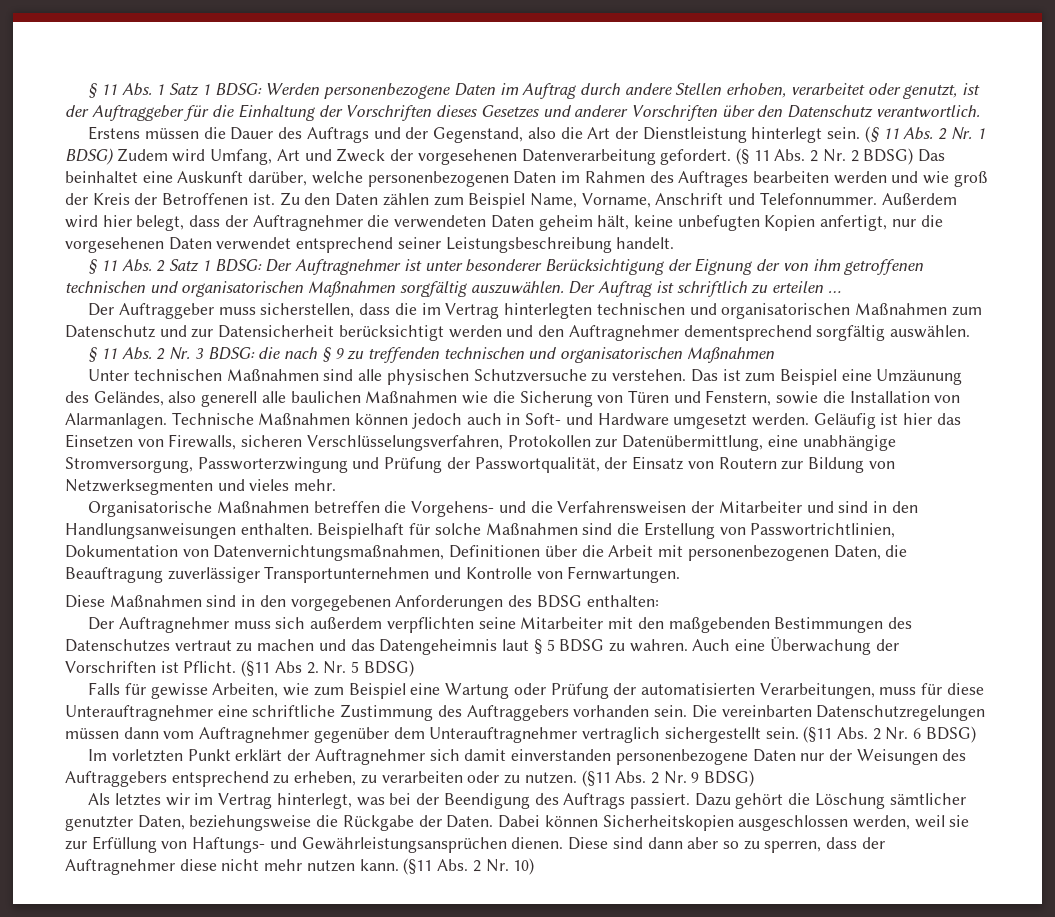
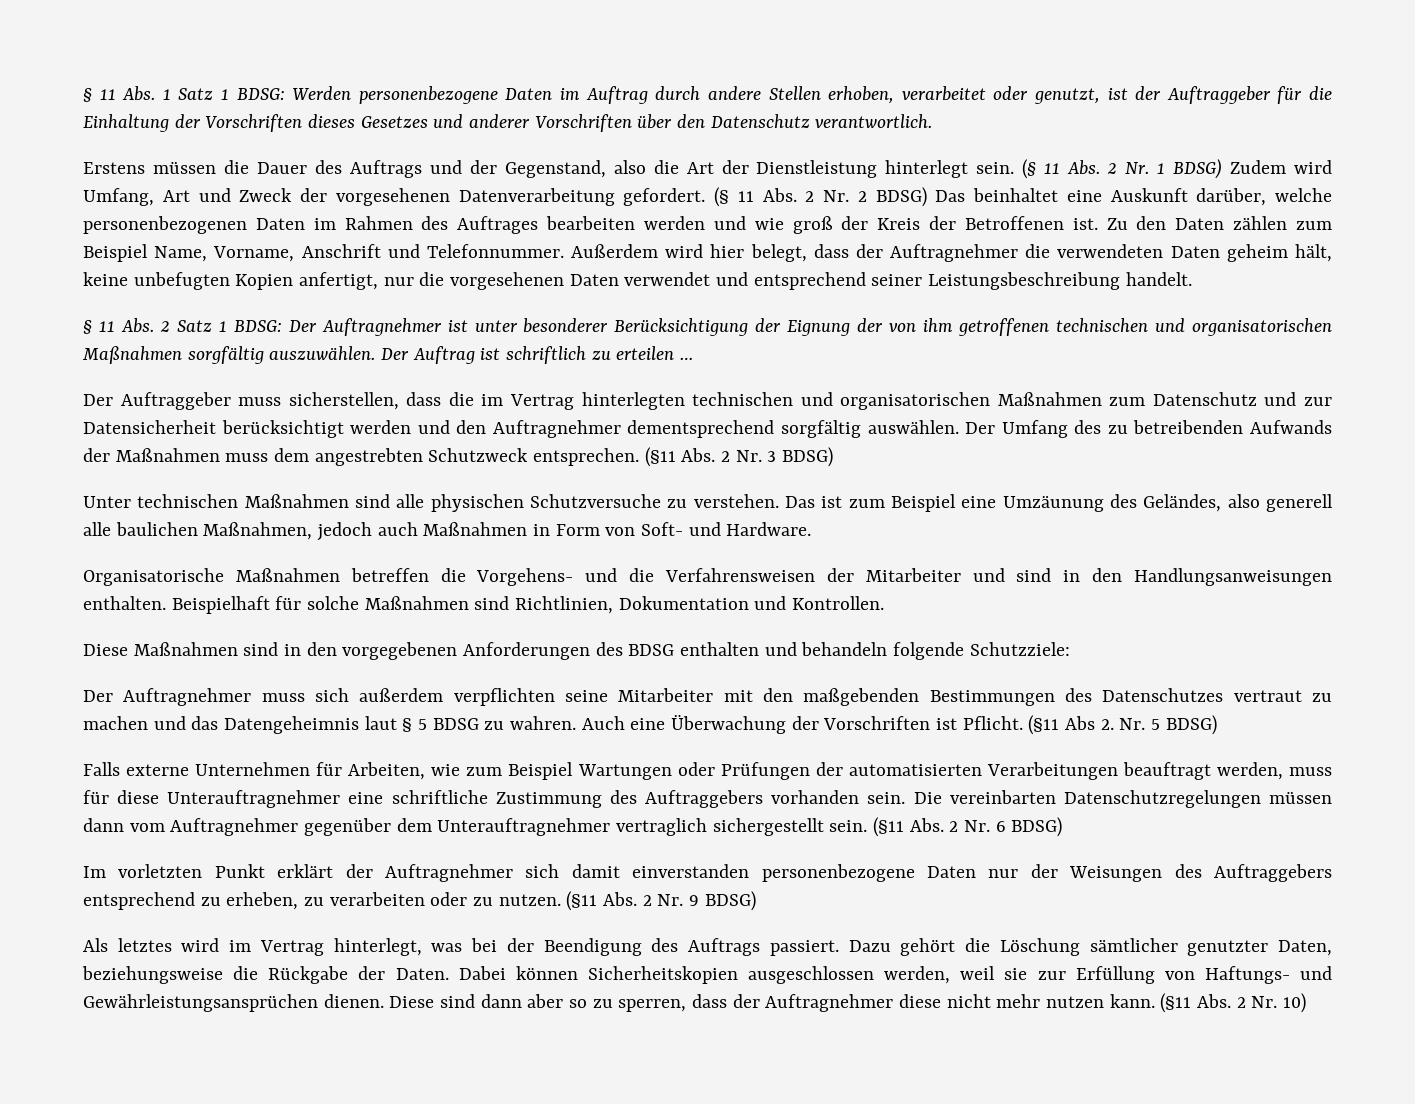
- Außerdem wird hier belegt, dass der Auftragnehmer die verwendeten Daten geheim hält, keine unbefugten Kopien anfertigt, nur die vorgesehenen Daten verwendet entsprechend seiner Leistungsbeschreibung handelt.
+ Außerdem wird hier belegt, dass der Auftragnehmer die verwendeten Daten geheim hält, keine unbefugten Kopien anfertigt, nur die vorgesehenen Daten verwendet und entsprechend seiner Leistungsbeschreibung handelt.
- Der Auftraggeber muss sicherstellen, dass die im Vertrag hinterlegten technischen und organisatorischen Maßnahmen zum Datenschutz und zur Datensicherheit berücksichtigt werden und den Auftragnehmer dementsprechend sorgfältig auswählen.
- § 11 Abs. 2 Nr. 3 BDSG: die nach § 9 zu treffenden technischen und organisatorischen Maßnahmen
+ Der Auftraggeber muss sicherstellen, dass die im Vertrag hinterlegten technischen und organisatorischen Maßnahmen zum Datenschutz und zur Datensicherheit berücksichtigt werden und den Auftragnehmer dementsprechend sorgfältig auswählen. Der Umfang des zu betreibenden Aufwands der Maßnahmen muss dem angestrebten Schutzweck entsprechen. (§11 Abs. 2 Nr. 3 BDSG)
- Das ist zum Beispiel eine Umzäunung des Geländes, also generell alle baulichen Maßnahmen wie die Sicherung von Türen und Fenstern, sowie die Installation von Alarmanlagen. Technische Maßnahmen können jedoch auch in Soft- und Hardware umgesetzt werden. Geläufig ist hier das Einsetzen von Firewalls, sicheren Verschlüsselungsverfahren, Protokollen zur Datenübermittlung, eine unabhängige Stromversorgung, Passworterzwingung und Prüfung der Passwortqualität, der Einsatz von Routern zur Bildung von Netzwerksegmenten und vieles mehr.
+ Das ist zum Beispiel eine Umzäunung des Geländes, also generell alle baulichen Maßnahmen, jedoch auch Maßnahmen in Form von Soft- und Hardware.
- Beispielhaft für solche Maßnahmen sind die Erstellung von Passwortrichtlinien, Dokumentation von Datenvernichtungsmaßnahmen, Definitionen über die Arbeit mit personenbezogenen Daten, die Beauftragung zuverlässiger Transportunternehmen und Kontrolle von Fernwartungen.
+ Beispielhaft für solche Maßnahmen sind Richtlinien, Dokumentation und Kontrollen.
- Diese Maßnahmen sind in den vorgegebenen Anforderungen des BDSG enthalten:
+ Diese Maßnahmen sind in den vorgegebenen Anforderungen des BDSG enthalten und behandeln folgende Schutzziele:
- Falls für gewisse Arbeiten, wie zum Beispiel eine Wartung oder Prüfung der automatisierten Verarbeitungen, muss für diese Unterauftragnehmer eine schriftliche Zustimmung des Auftraggebers vorhanden sein.
+ Falls externe Unternehmen für Arbeiten, wie zum Beispiel Wartungen oder Prüfungen der automatisierten Verarbeitungen beauftragt werden, muss für diese Unterauftragnehmer eine schriftliche Zustimmung des Auftraggebers vorhanden sein.
- Als letztes wir im Vertrag hinterlegt, was bei der Beendigung des Auftrags passiert.
+ Als letztes wird im Vertrag hinterlegt, was bei der Beendigung des Auftrags passiert.

